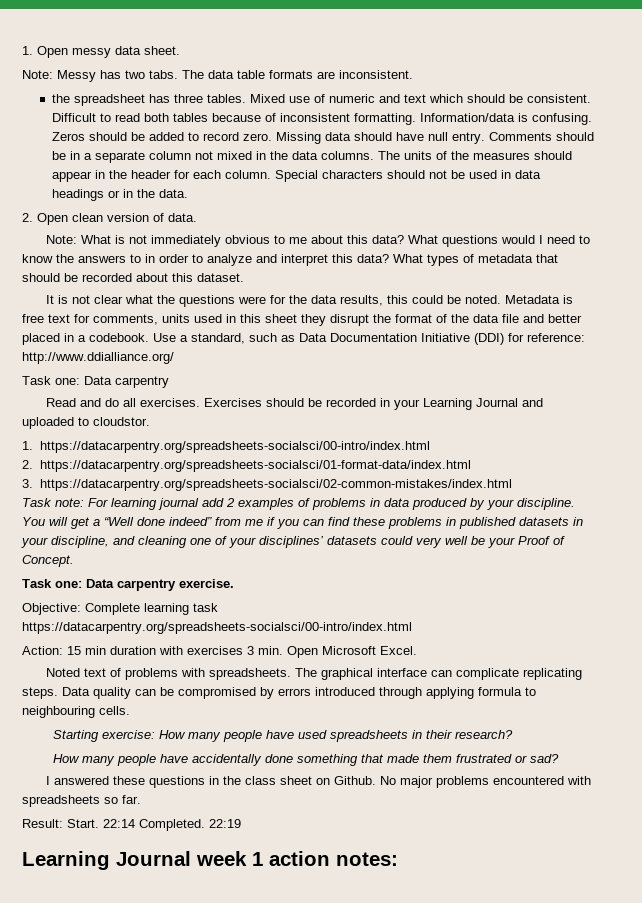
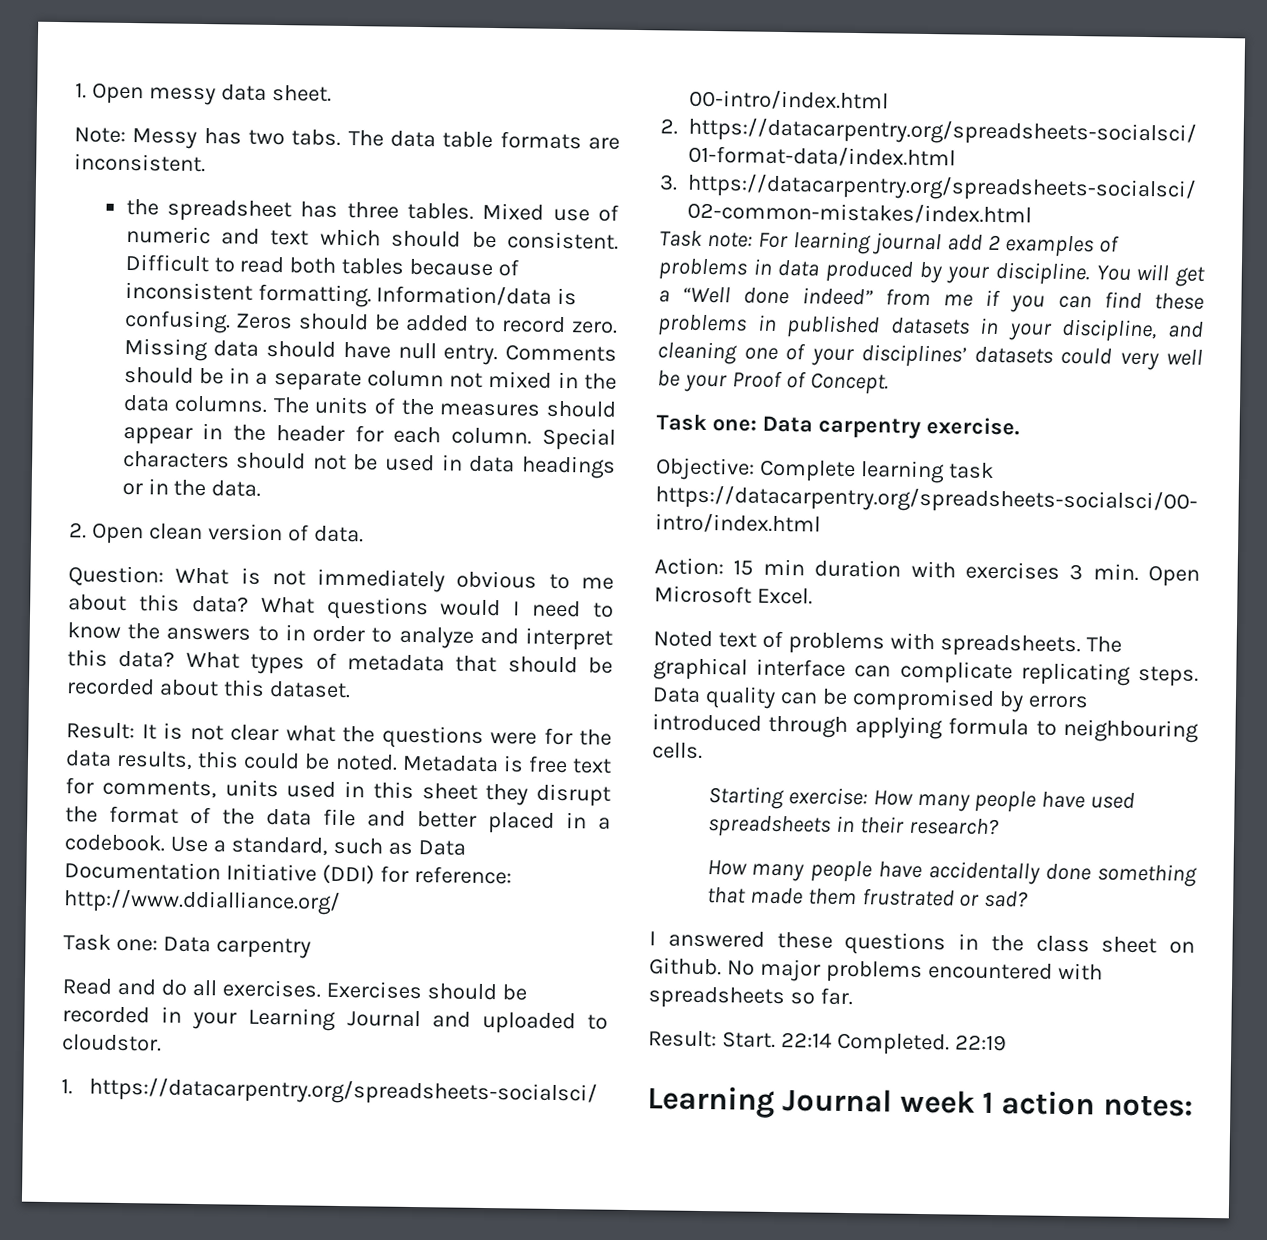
- Note: What is not immediately obvious to me about this data?
+ Question: What is not immediately obvious to me about this data?
- It is not clear what the questions were for the data results, this could be noted.
+ Result: It is not clear what the questions were for the data results, this could be noted.

